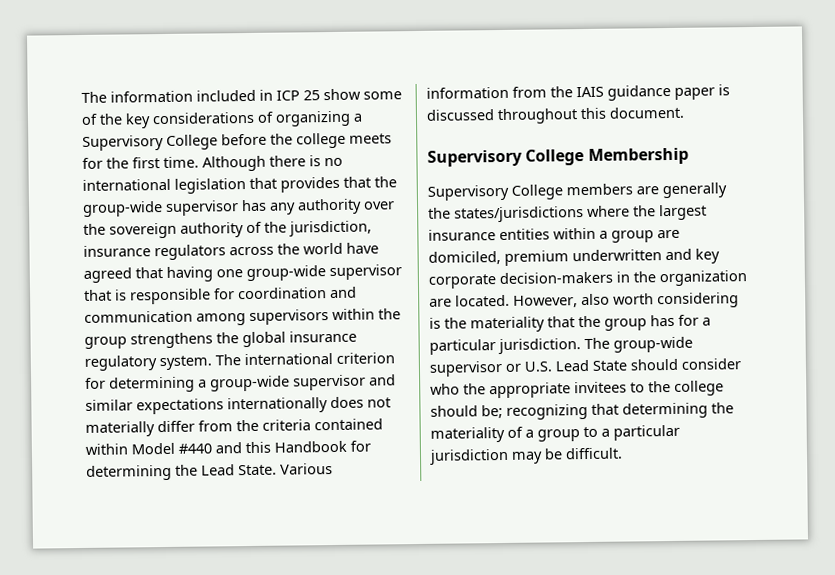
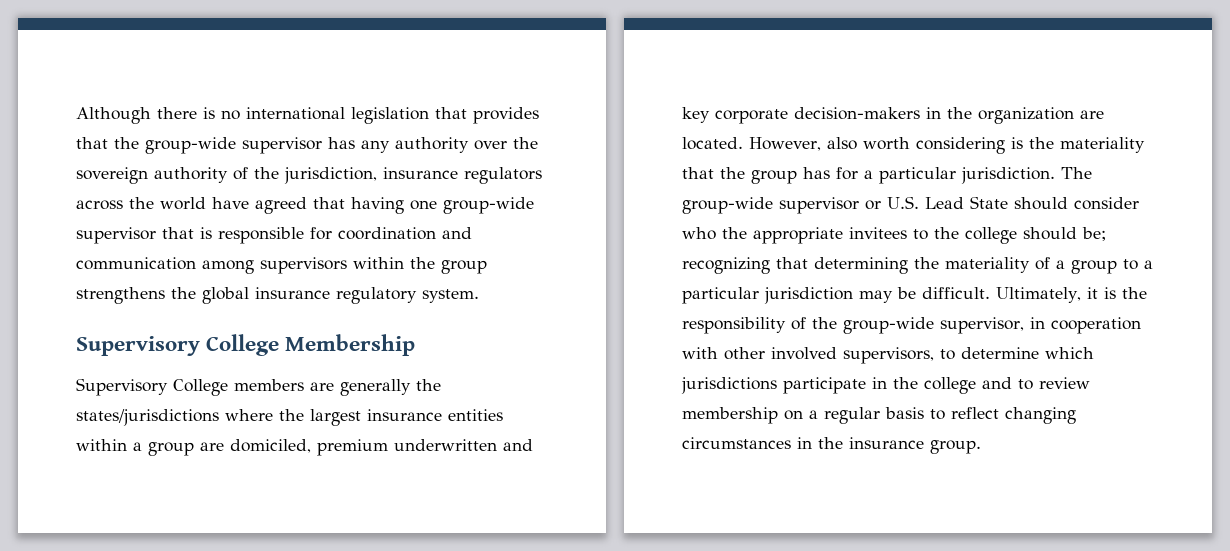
- The information included in ICP 25 show some of the key considerations of organizing a Supervisory College before the college meets for the first time.
- The international criterion for determining a group-wide supervisor and similar expectations internationally does not materially differ from the criteria contained within Model #440 and this Handbook for determining the Lead State. Various information from the IAIS guidance paper is discussed throughout this document.
+ Ultimately, it is the responsibility of the group-wide supervisor, in cooperation with other involved supervisors, to determine which jurisdictions participate in the college and to review membership on a regular basis to reflect changing circumstances in the insurance group.

